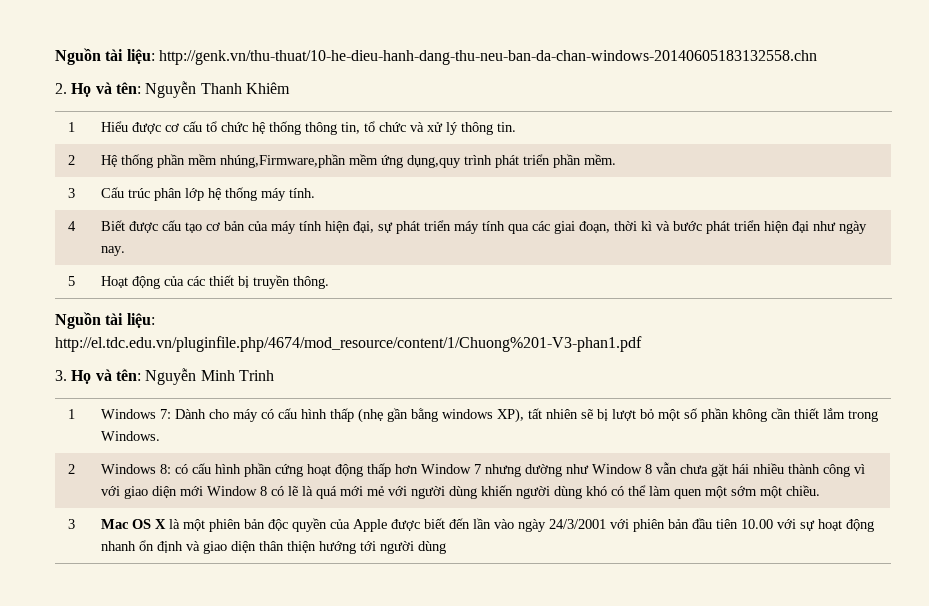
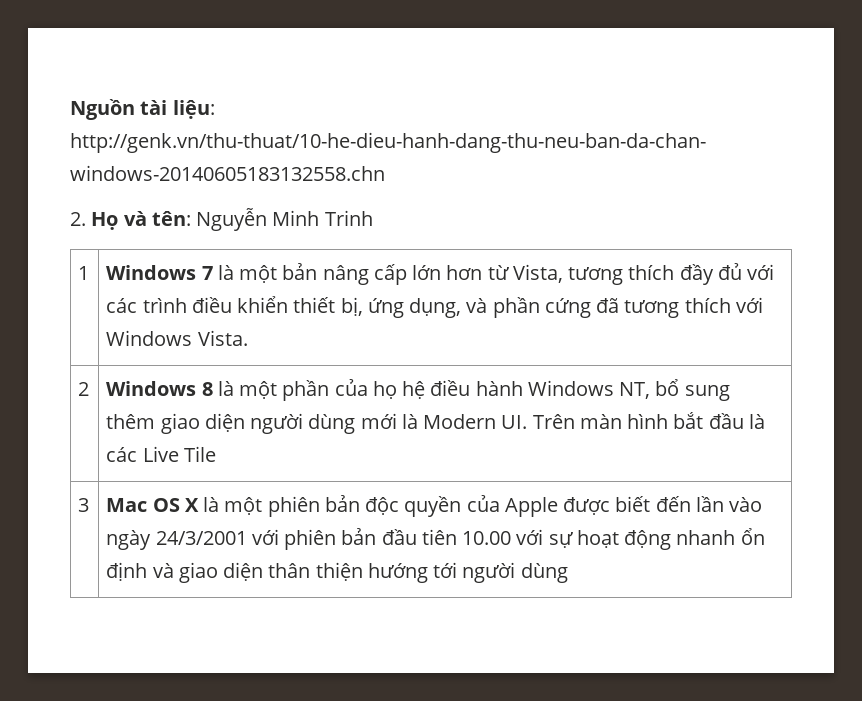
- 2. Họ và tên: Nguyễn Thanh Khiêm
- 1 | Hiểu được cơ cấu tổ chức hệ thống thông tin, tổ chức và xử lý thông tin.
- 2 | Hệ thống phần mềm nhúng,Firmware,phần mềm ứng dụng,quy trình phát triển phần mềm.
- 3 | Cấu trúc phân lớp hệ thống máy tính.
- 4 | Biết được cấu tạo cơ bản của máy tính hiện đại, sự phát triển máy tính qua các giai đoạn, thời kì và bước phát triển hiện đại như ngày nay.
- 5 | Hoạt động của các thiết bị truyền thông.
- Nguồn tài liệu:
- http://el.tdc.edu.vn/pluginfile.php/4674/mod_resource/content/1/Chuong%201-V3-phan1.pdf
- 3. Họ và tên: Nguyễn Minh Trinh
- 1 | Windows 7: Dành cho máy có cấu hình thấp (nhẹ gần bằng windows XP), tất nhiên sẽ bị lượt bỏ một số phần không cần thiết lắm trong Windows.
- 2 | Windows 8: có cấu hình phần cứng hoạt động thấp hơn Window 7 nhưng dường như Window 8 vẫn chưa gặt hái nhiều thành công vì với giao diện mới Window 8 có lẽ là quá mới mẻ với người dùng khiến người dùng khó có thể làm quen một sớm một chiều.
+ 2. Họ và tên: Nguyễn Minh Trinh
+ 1 | Windows 7 là một bản nâng cấp lớn hơn từ Vista, tương thích đầy đủ với các trình điều khiển thiết bị, ứng dụng, và phần cứng đã tương thích với Windows Vista.
+ 2 | Windows 8 là một phần của họ hệ điều hành Windows NT, bổ sung thêm giao diện người dùng mới là Modern UI. Trên màn hình bắt đầu là các Live Tile

